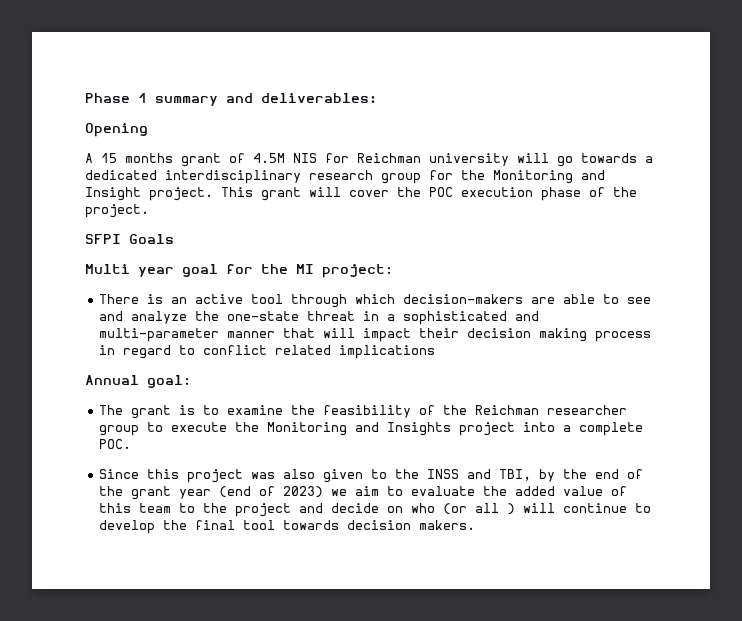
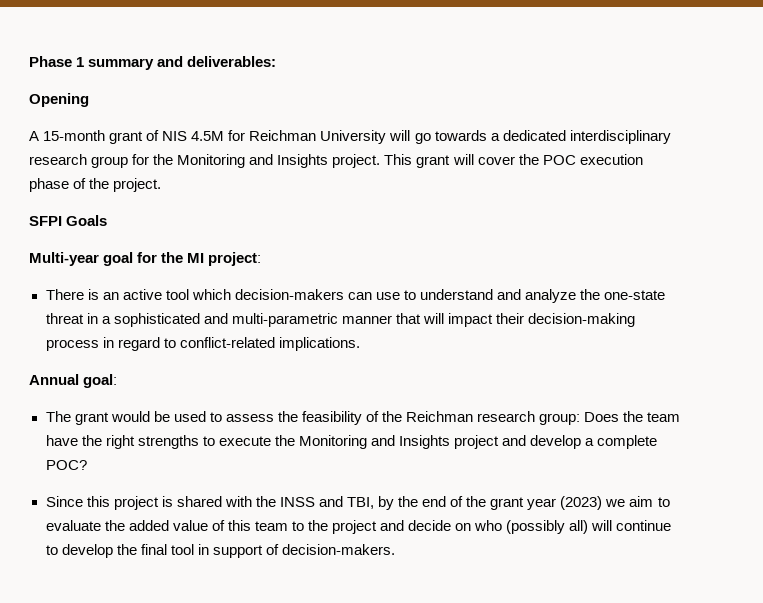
- A 15 months grant of 4.5M NIS for Reichman university will go towards a dedicated interdisciplinary research group for the Monitoring and Insight project.
+ A 15-month grant of NIS 4.5M for Reichman University will go towards a dedicated interdisciplinary research group for the Monitoring and Insights project.
- Multi year goal for the MI project:
+ Multi-year goal for the MI project:
- There is an active tool through which decision-makers are able to see and analyze the one-state threat in a sophisticated and multi-parameter manner that will impact their decision making process in regard to conflict related implications
+ There is an active tool which decision-makers can use to understand and analyze the one-state threat in a sophisticated and multi-parametric manner that will impact their decision-making process in regard to conflict-related implications.
- The grant is to examine the feasibility of the Reichman researcher group to execute the Monitoring and Insights project into a complete POC.
+ The grant would be used to assess the feasibility of the Reichman research group: Does the team have the right strengths to execute the Monitoring and Insights project and develop a complete POC?
- Since this project was also given to the INSS and TBI, by the end of the grant year (end of 2023) we aim to evaluate the added value of this team to the project and decide on who (or all ) will continue to develop the final tool towards decision makers.
+ Since this project is shared with the INSS and TBI, by the end of the grant year (2023) we aim to evaluate the added value of this team to the project and decide on who (possibly all) will continue to develop the final tool in support of decision-makers.

